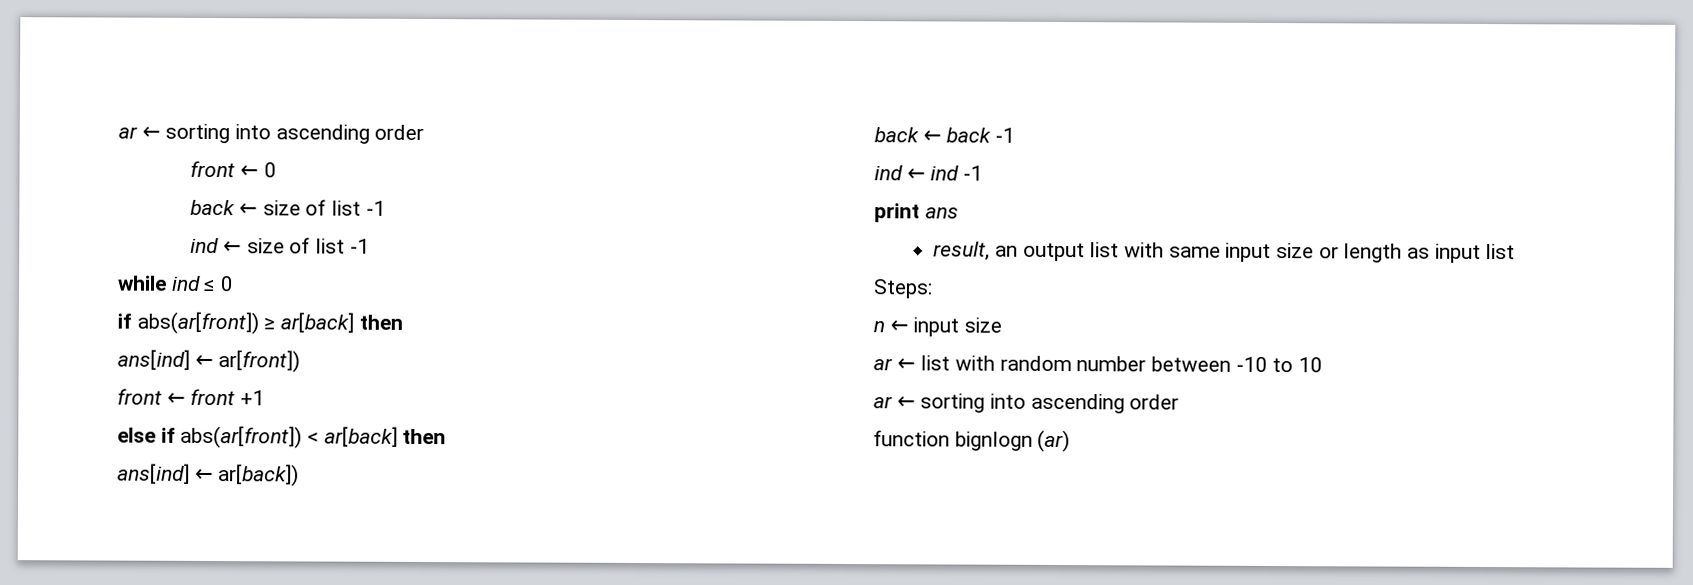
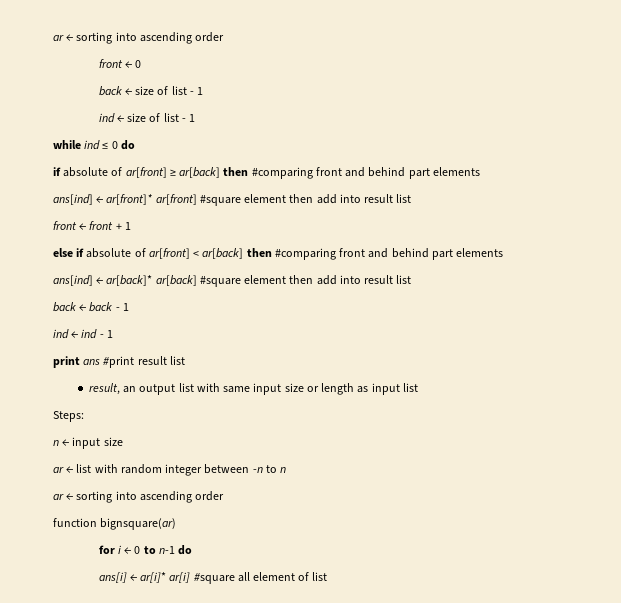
- back ← size of list -1
+ back ← size of list - 1
- ind ← size of list -1
+ ind ← size of list - 1
- while ind ≤ 0
- if abs(ar[front]) ≥ ar[back] then
- ans[ind] ← ar[front])
+ while ind ≤ 0 do
+ if absolute of ar[front] ≥ ar[back] then #comparing front and behind part elements
+ ans[ind] ← ar[front]* ar[front] #square element then add into result list
- front ← front +1
+ front ← front + 1
- else if abs(ar[front]) < ar[back] then
- ans[ind] ← ar[back])
+ else if absolute of ar[front] < ar[back] then #comparing front and behind part elements
+ ans[ind] ← ar[back]* ar[back] #square element then add into result list
- back ← back -1
+ back ← back - 1
- ind ← ind -1
+ ind ← ind - 1
- print ans
+ print ans #print result list
- ar ← list with random number between -10 to 10
+ ar ← list with random integer between -n to n
- function bignlogn (ar)
+ function bignsquare(ar)
+ for i ← 0 to n-1 do
+ ans[i] ← ar[i]* ar[i] #square all element of list

